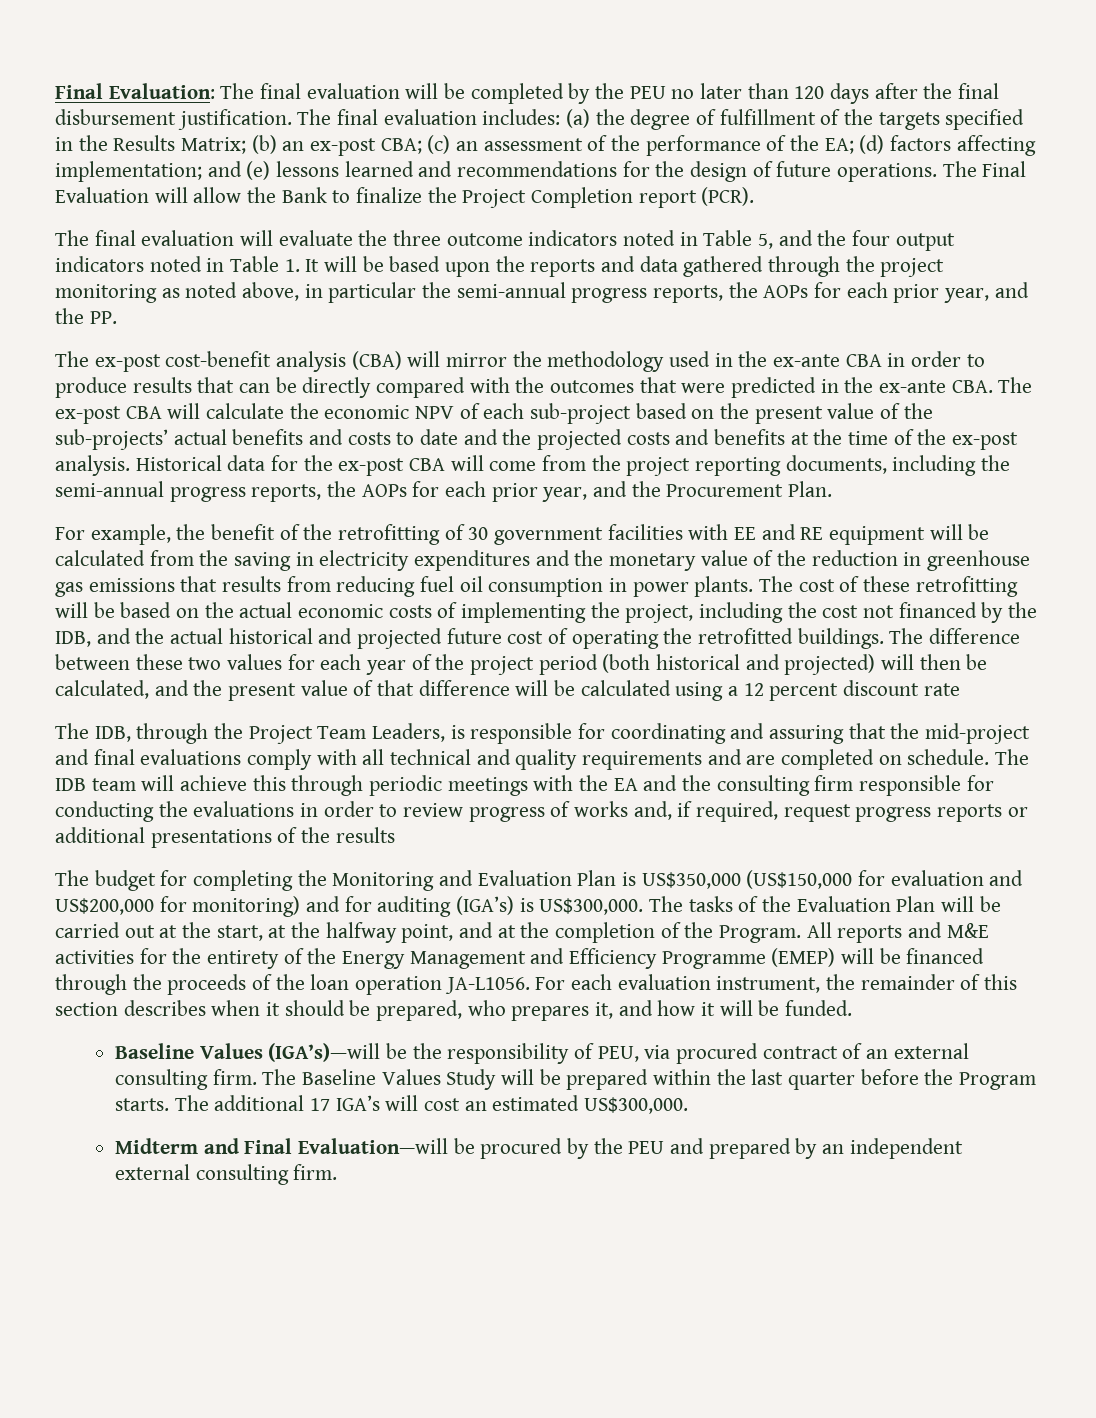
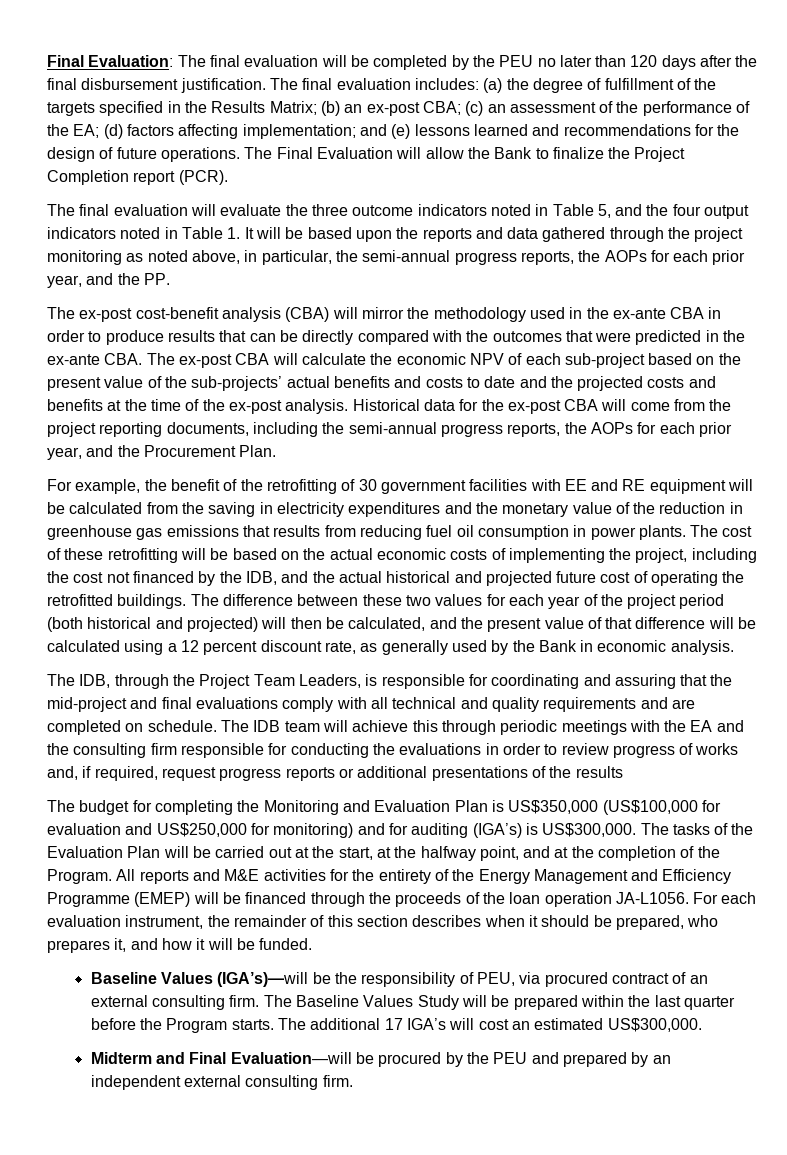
- The final evaluation will evaluate the three outcome indicators noted in Table 5, and the four output indicators noted in Table 1. It will be based upon the reports and data gathered through the project monitoring as noted above, in particular the semi-annual progress reports, the AOPs for each prior year, and the PP.
+ The final evaluation will evaluate the three outcome indicators noted in Table 5, and the four output indicators noted in Table 1. It will be based upon the reports and data gathered through the project monitoring as noted above, in particular, the semi-annual progress reports, the AOPs for each prior year, and the PP.
- The difference between these two values for each year of the project period (both historical and projected) will then be calculated, and the present value of that difference will be calculated using a 12 percent discount rate
+ The difference between these two values for each year of the project period (both historical and projected) will then be calculated, and the present value of that difference will be calculated using a 12 percent discount rate, as generally used by the Bank in economic analysis.
- The budget for completing the Monitoring and Evaluation Plan is US$350,000 (US$150,000 for evaluation and US$200,000 for monitoring) and for auditing (IGA’s) is US$300,000.
+ The budget for completing the Monitoring and Evaluation Plan is US$350,000 (US$100,000 for evaluation and US$250,000 for monitoring) and for auditing (IGA’s) is US$300,000.

